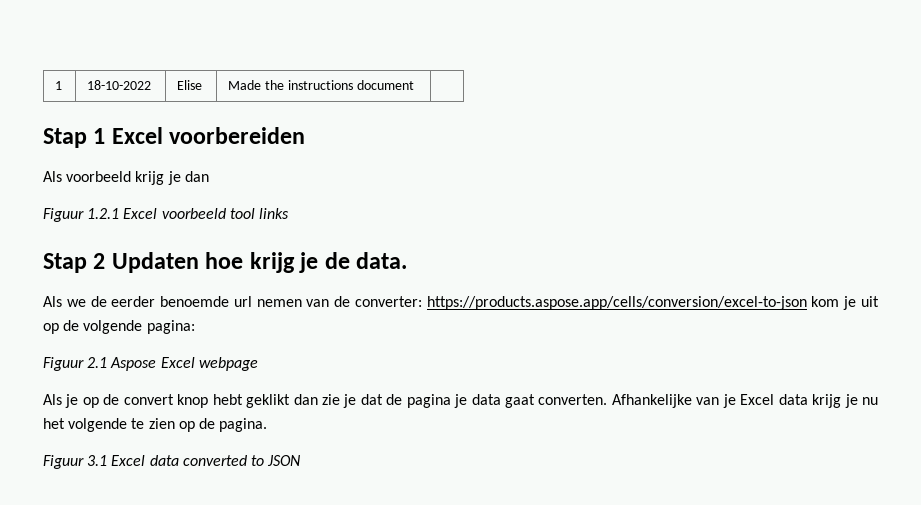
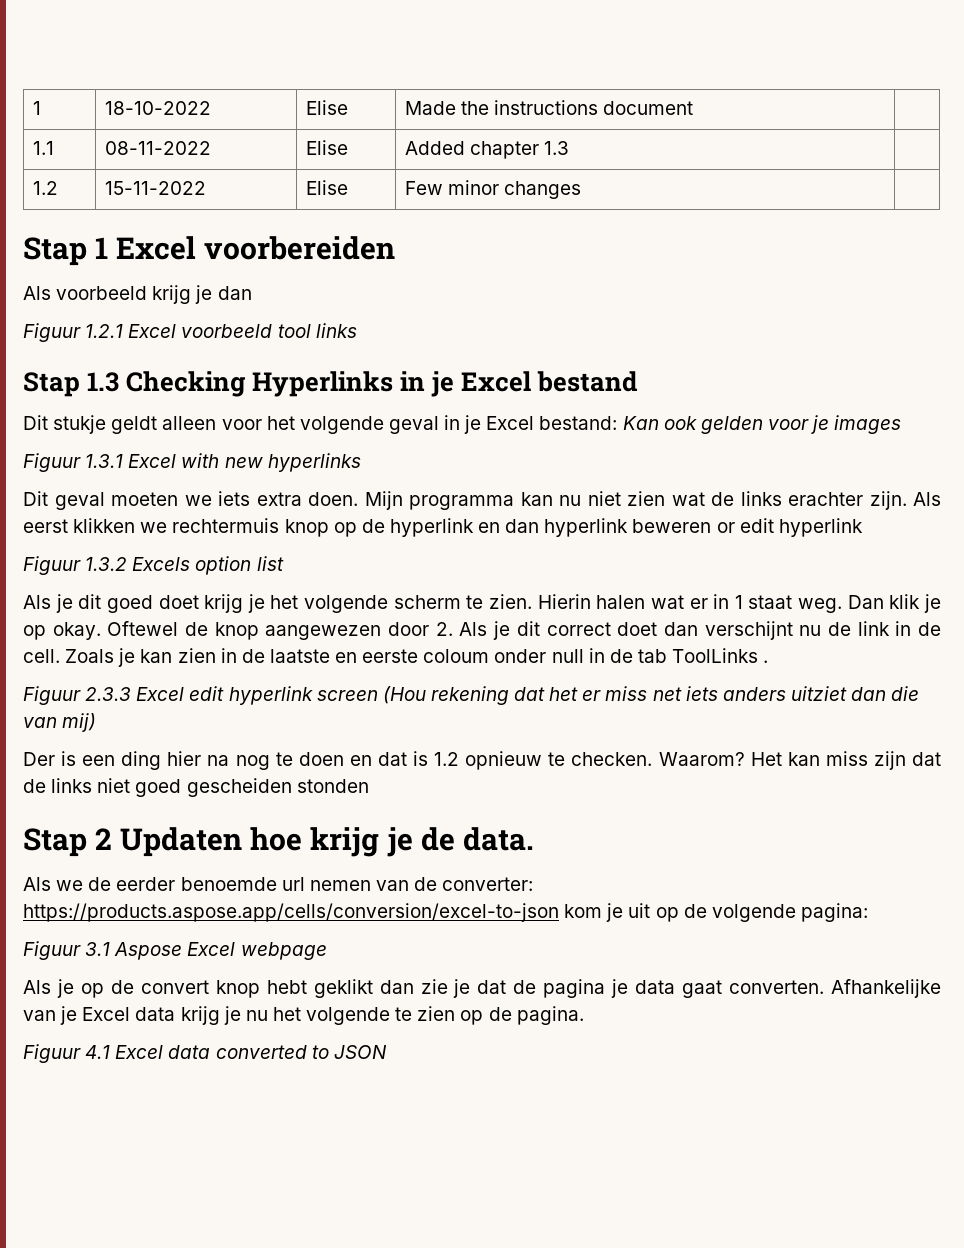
+ 1.1 | 08-11-2022 | Elise | Added chapter 1.3 |
+ 1.2 | 15-11-2022 | Elise | Few minor changes |
+ Stap 1.3 Checking Hyperlinks in je Excel bestand
+ Dit stukje geldt alleen voor het volgende geval in je Excel bestand: Kan ook gelden voor je images
+ Figuur 1.3.1 Excel with new hyperlinks
+ Dit geval moeten we iets extra doen. Mijn programma kan nu niet zien wat de links erachter zijn. Als eerst klikken we rechtermuis knop op de hyperlink en dan hyperlink beweren or edit hyperlink
+ Figuur 1.3.2 Excels option list
+ Als je dit goed doet krijg je het volgende scherm te zien. Hierin halen wat er in 1 staat weg. Dan klik je op okay. Oftewel de knop aangewezen door 2. Als je dit correct doet dan verschijnt nu de link in de cell. Zoals je kan zien in de laatste en eerste coloum onder null in de tab ToolLinks .
+ Figuur 2.3.3 Excel edit hyperlink screen (Hou rekening dat het er miss net iets anders uitziet dan die van mij)
+ Der is een ding hier na nog te doen en dat is 1.2 opnieuw te checken. Waarom? Het kan miss zijn dat de links niet goed gescheiden stonden
- Figuur 2.1 Aspose Excel webpage
+ Figuur 3.1 Aspose Excel webpage
- Figuur 3.1 Excel data converted to JSON
+ Figuur 4.1 Excel data converted to JSON

